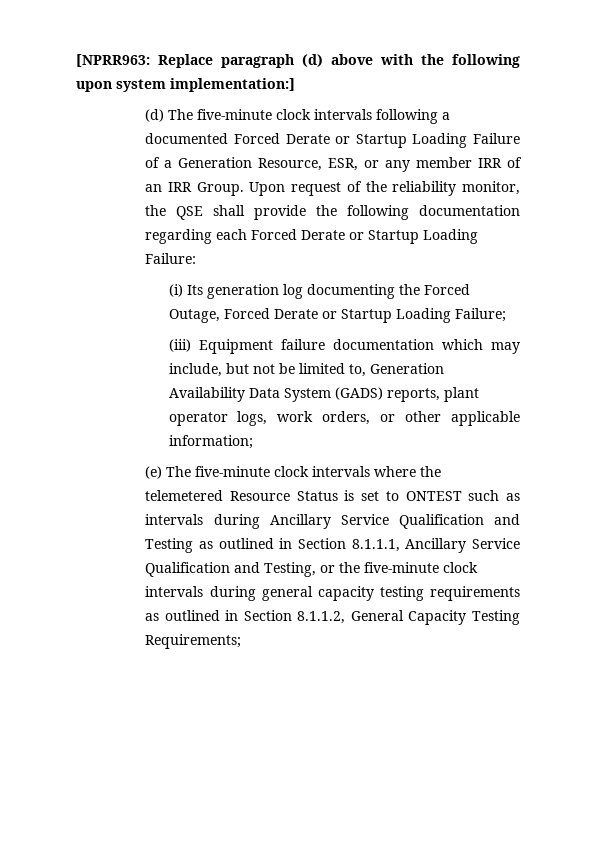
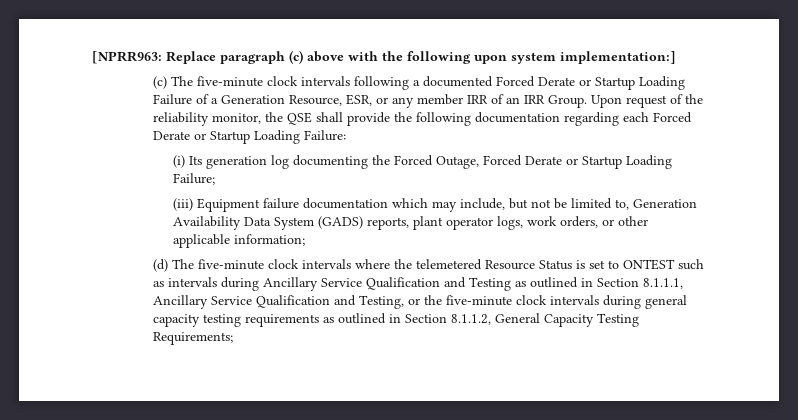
- [NPRR963: Replace paragraph (d) above with the following upon system implementation:]
+ [NPRR963: Replace paragraph (c) above with the following upon system implementation:]
- (d) The five-minute clock intervals following a documented Forced Derate or Startup Loading Failure of a Generation Resource, ESR, or any member IRR of an IRR Group.
+ (c) The five-minute clock intervals following a documented Forced Derate or Startup Loading Failure of a Generation Resource, ESR, or any member IRR of an IRR Group.
- (e) The five-minute clock intervals where the telemetered Resource Status is set to ONTEST such as intervals during Ancillary Service Qualification and Testing as outlined in Section 8.1.1.1, Ancillary Service Qualification and Testing, or the five-minute clock intervals during general capacity testing requirements as outlined in Section 8.1.1.2, General Capacity Testing Requirements;
+ (d) The five-minute clock intervals where the telemetered Resource Status is set to ONTEST such as intervals during Ancillary Service Qualification and Testing as outlined in Section 8.1.1.1, Ancillary Service Qualification and Testing, or the five-minute clock intervals during general capacity testing requirements as outlined in Section 8.1.1.2, General Capacity Testing Requirements;

